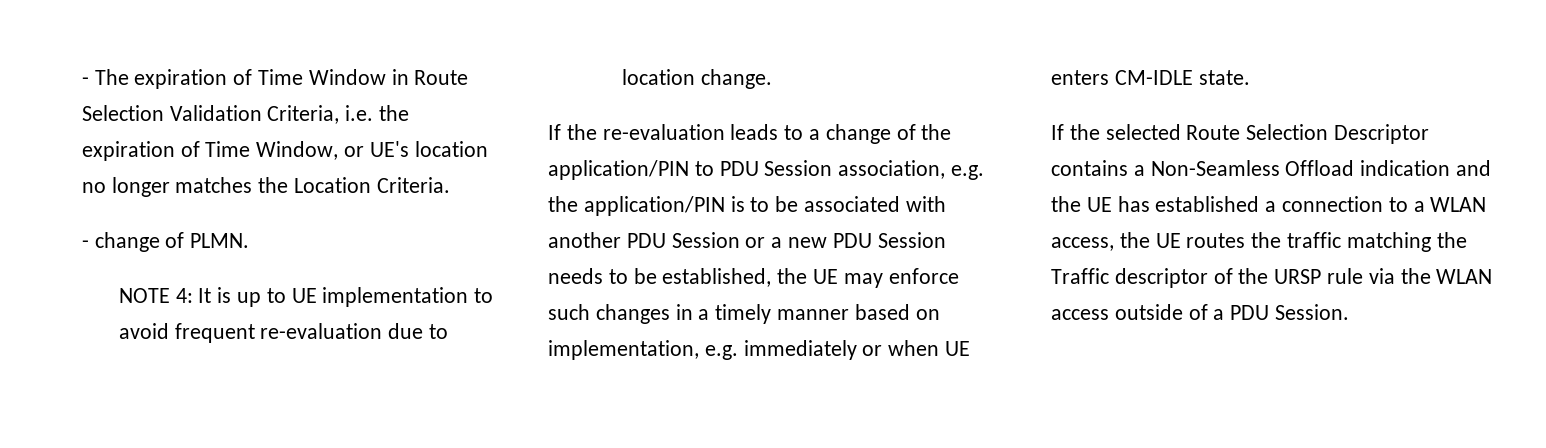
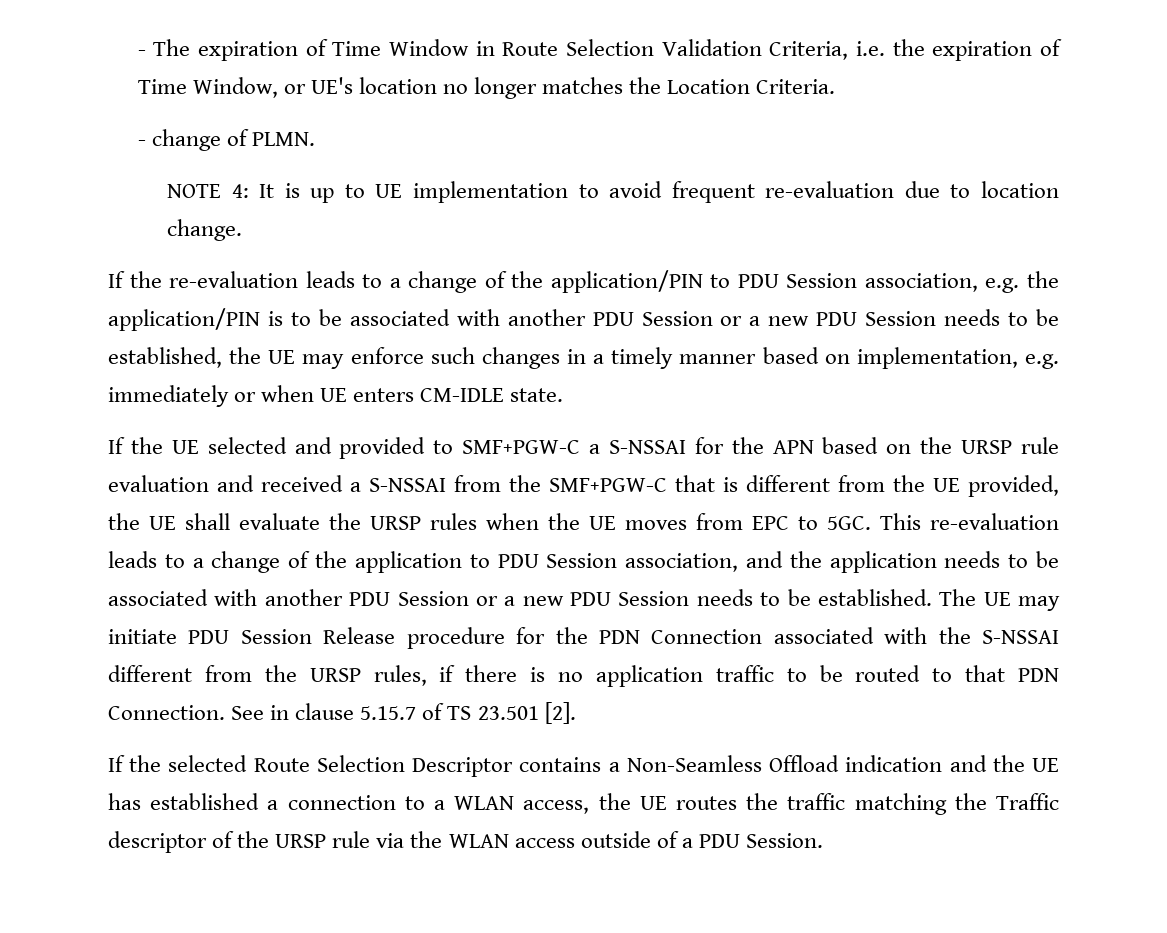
+ If the UE selected and provided to SMF+PGW-C a S-NSSAI for the APN based on the URSP rule evaluation and received a S-NSSAI from the SMF+PGW-C that is different from the UE provided, the UE shall evaluate the URSP rules when the UE moves from EPC to 5GC. This re-evaluation leads to a change of the application to PDU Session association, and the application needs to be associated with another PDU Session or a new PDU Session needs to be established. The UE may initiate PDU Session Release procedure for the PDN Connection associated with the S-NSSAI different from the URSP rules, if there is no application traffic to be routed to that PDN Connection. See in clause 5.15.7 of TS 23.501 [2].

